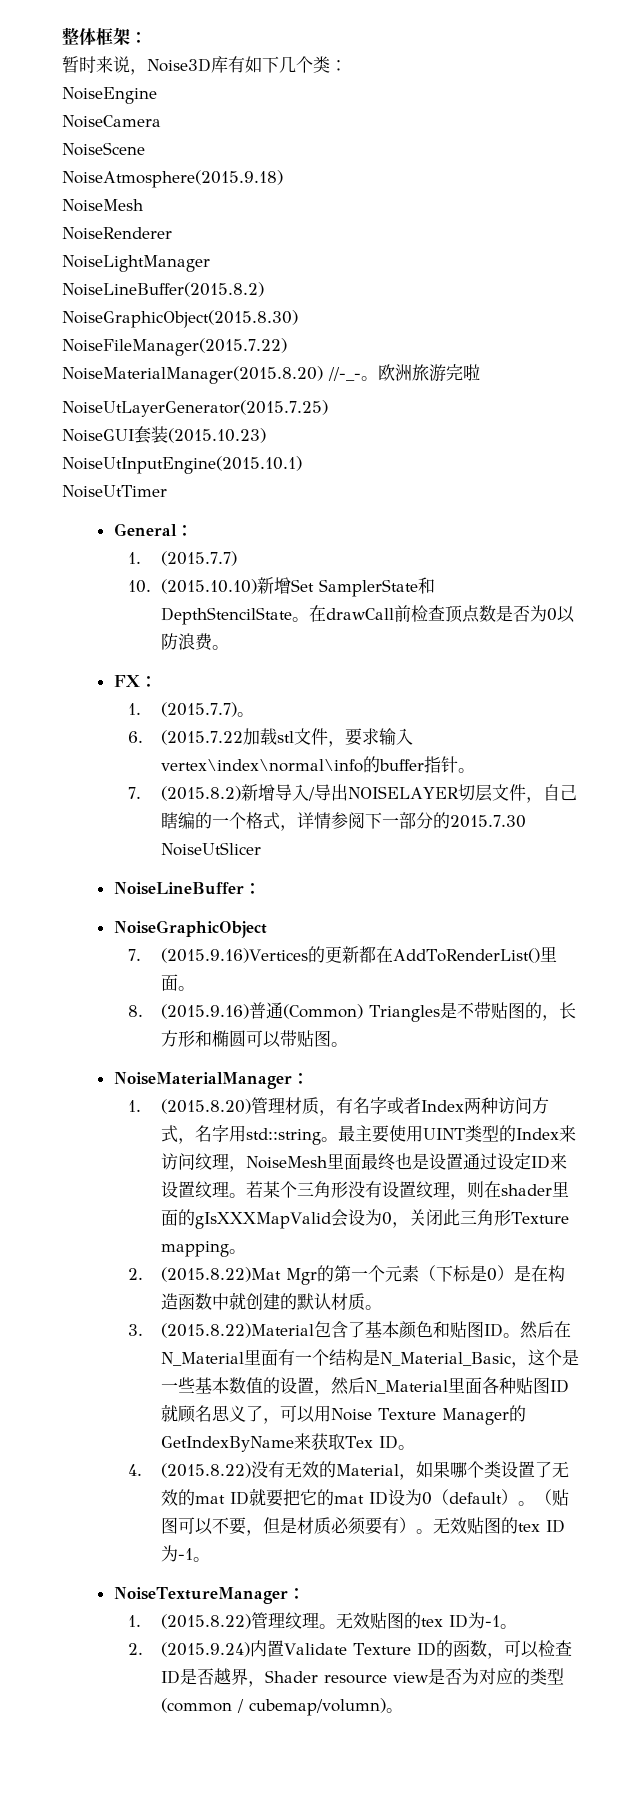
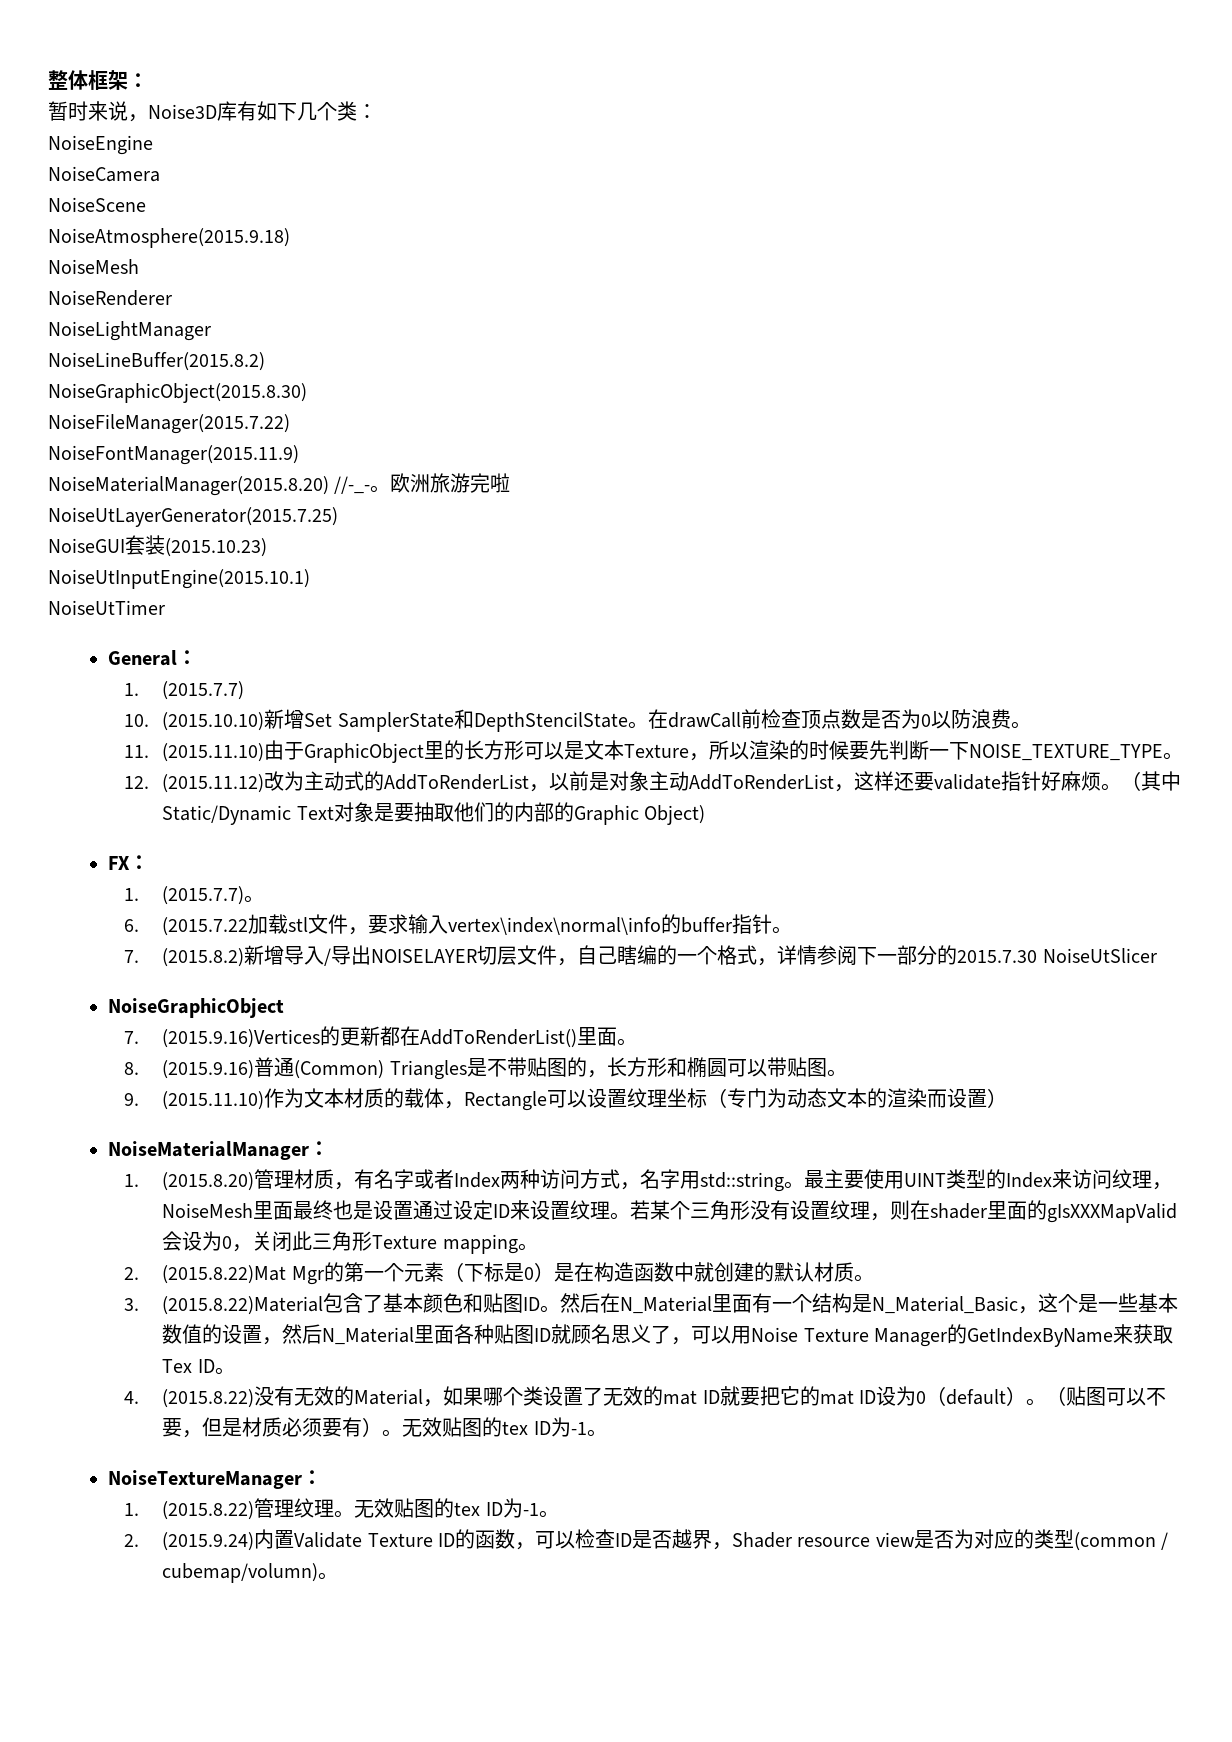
+ NoiseFontManager(2015.11.9)
+ 11. (2015.11.10)由于GraphicObject里的长方形可以是文本Texture，所以渲染的时候要先判断一下NOISE_TEXTURE_TYPE。
+ 12. (2015.11.12)改为主动式的AddToRenderList，以前是对象主动AddToRenderList，这样还要validate指针好麻烦。（其中Static/Dynamic Text对象是要抽取他们的内部的Graphic Object)
- NoiseLineBuffer：
+ 9. (2015.11.10)作为文本材质的载体，Rectangle可以设置纹理坐标（专门为动态文本的渲染而设置）

